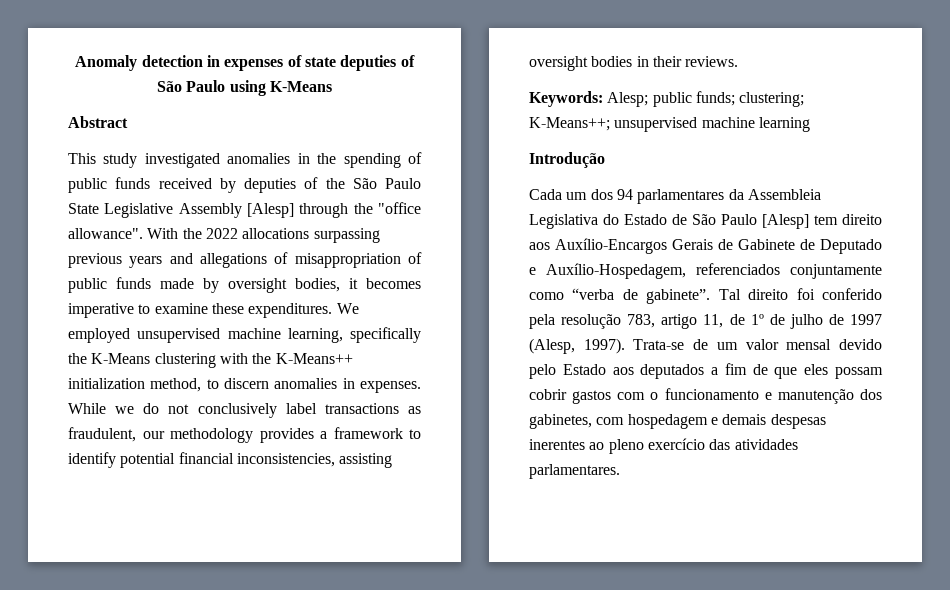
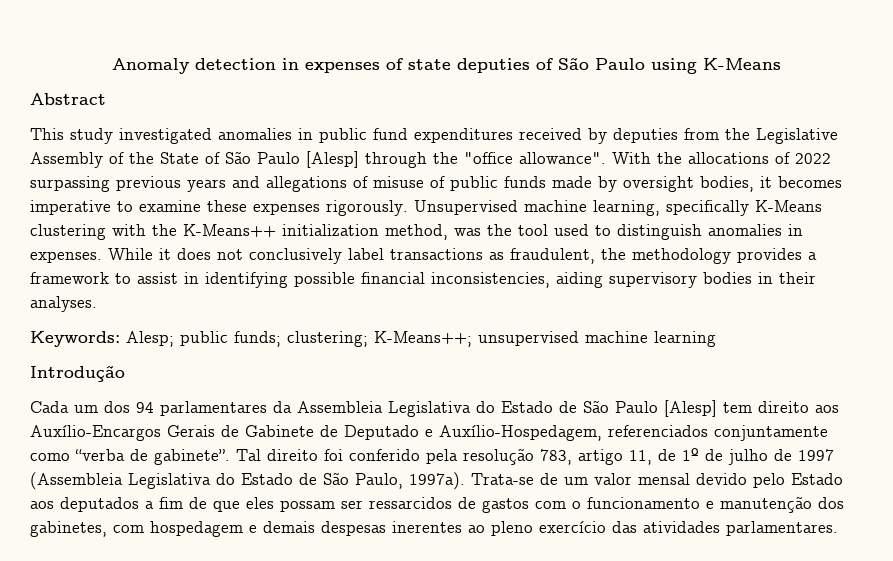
- This study investigated anomalies in the spending of public funds received by deputies of the São Paulo State Legislative Assembly [Alesp] through the "office allowance".
+ This study investigated anomalies in public fund expenditures received by deputies from the Legislative Assembly of the State of São Paulo [Alesp] through the "office allowance".
- With the 2022 allocations surpassing previous years and allegations of misappropriation of public funds made by oversight bodies, it becomes imperative to examine these expenditures. We employed unsupervised machine learning, specifically the K-Means clustering with the K-Means++ initialization method, to discern anomalies in expenses.
+ With the allocations of 2022 surpassing previous years and allegations of misuse of public funds made by oversight bodies, it becomes imperative to examine these expenses rigorously. Unsupervised machine learning, specifically K-Means clustering with the K-Means++ initialization method, was the tool used to distinguish anomalies in expenses.
- While we do not conclusively label transactions as fraudulent, our methodology provides a framework to identify potential financial inconsistencies, assisting oversight bodies in their reviews.
+ While it does not conclusively label transactions as fraudulent, the methodology provides a framework to assist in identifying possible financial inconsistencies, aiding supervisory bodies in their analyses.
- Tal direito foi conferido pela resolução 783, artigo 11, de 1º de julho de 1997 (Alesp, 1997).
+ Tal direito foi conferido pela resolução 783, artigo 11, de 1º de julho de 1997 (Assembleia Legislativa do Estado de São Paulo, 1997a).
- Trata-se de um valor mensal devido pelo Estado aos deputados a fim de que eles possam cobrir gastos com o funcionamento e manutenção dos gabinetes, com hospedagem e demais despesas inerentes ao pleno exercício das atividades parlamentares.
+ Trata-se de um valor mensal devido pelo Estado aos deputados a fim de que eles possam ser ressarcidos de gastos com o funcionamento e manutenção dos gabinetes, com hospedagem e demais despesas inerentes ao pleno exercício das atividades parlamentares.

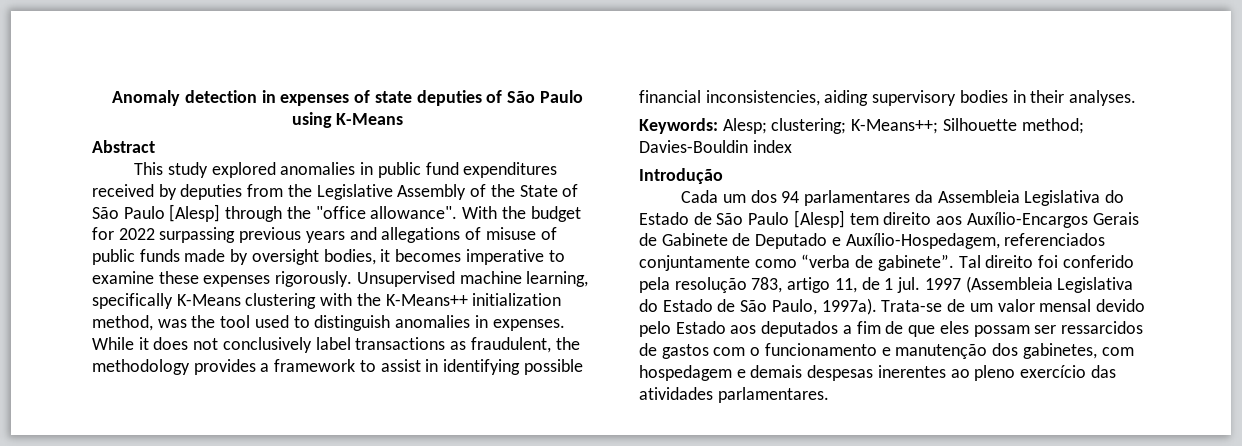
- This study investigated anomalies in public fund expenditures received by deputies from the Legislative Assembly of the State of São Paulo [Alesp] through the "office allowance".
+ This study explored anomalies in public fund expenditures received by deputies from the Legislative Assembly of the State of São Paulo [Alesp] through the "office allowance".
- With the allocations of 2022 surpassing previous years and allegations of misuse of public funds made by oversight bodies, it becomes imperative to examine these expenses rigorously.
+ With the budget for 2022 surpassing previous years and allegations of misuse of public funds made by oversight bodies, it becomes imperative to examine these expenses rigorously.
- Keywords: Alesp; public funds; clustering; K-Means++; unsupervised machine learning
+ Keywords: Alesp; clustering; K-Means++; Silhouette method; Davies-Bouldin index
- Tal direito foi conferido pela resolução 783, artigo 11, de 1º de julho de 1997 (Assembleia Legislativa do Estado de São Paulo, 1997a).
+ Tal direito foi conferido pela resolução 783, artigo 11, de 1 jul. 1997 (Assembleia Legislativa do Estado de São Paulo, 1997a).

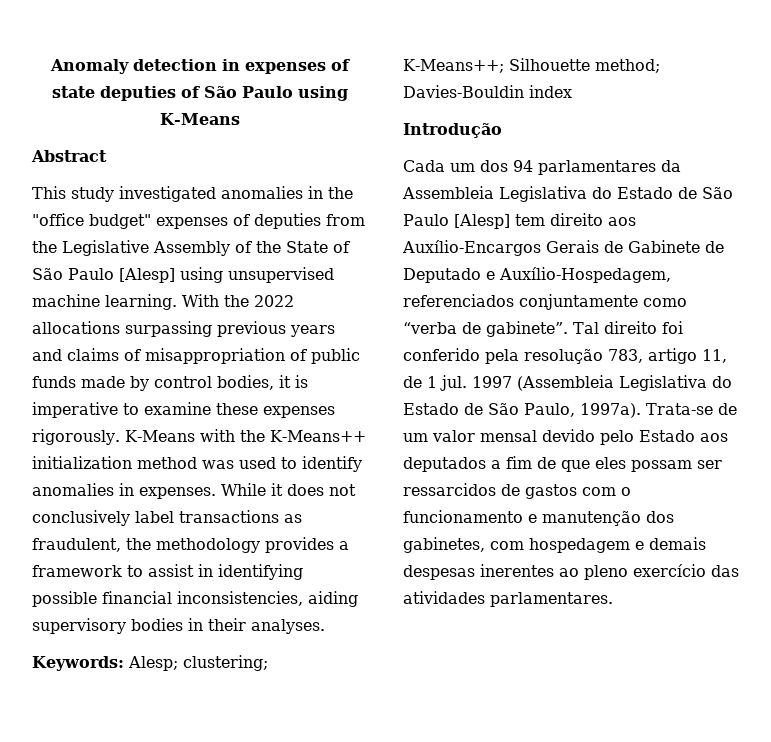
- This study explored anomalies in public fund expenditures received by deputies from the Legislative Assembly of the State of São Paulo [Alesp] through the "office allowance". With the budget for 2022 surpassing previous years and allegations of misuse of public funds made by oversight bodies, it becomes imperative to examine these expenses rigorously.
+ This study investigated anomalies in the "office budget" expenses of deputies from the Legislative Assembly of the State of São Paulo [Alesp] using unsupervised machine learning. With the 2022 allocations surpassing previous years and claims of misappropriation of public funds made by control bodies, it is imperative to examine these expenses rigorously.
- Unsupervised machine learning, specifically K-Means clustering with the K-Means++ initialization method, was the tool used to distinguish anomalies in expenses.
+ K-Means with the K-Means++ initialization method was used to identify anomalies in expenses.

